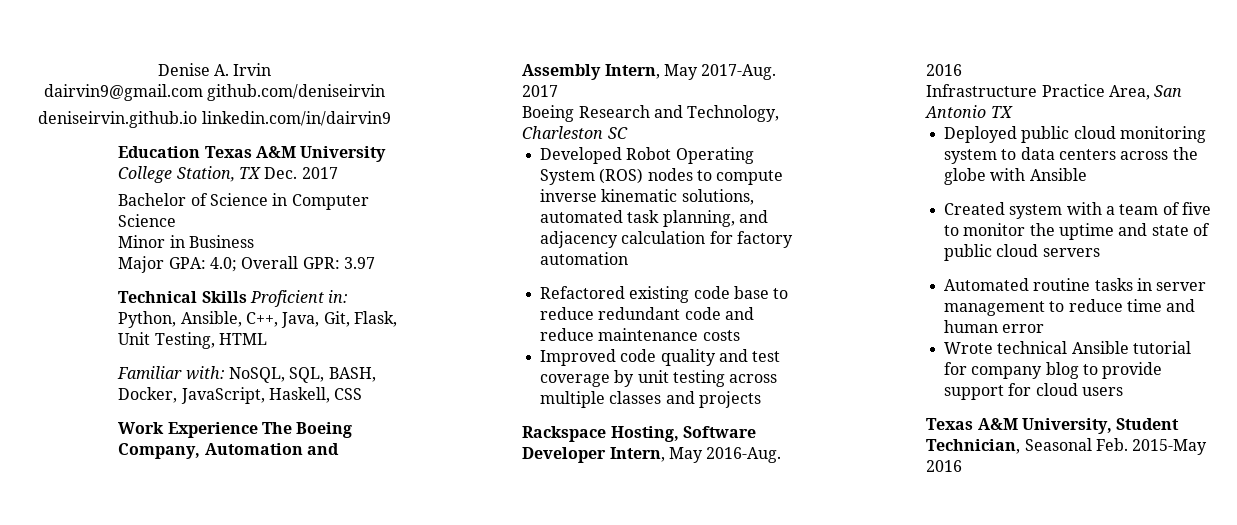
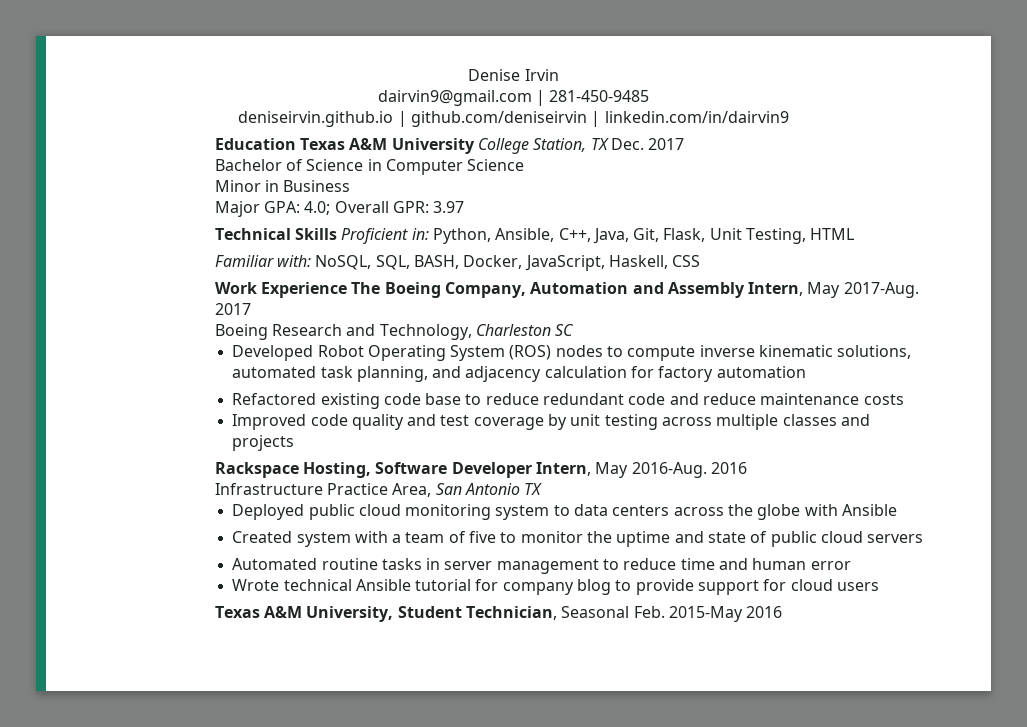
- Denise A. Irvin
+ Denise Irvin
- dairvin9@gmail.com github.com/deniseirvin
+ dairvin9@gmail.com | 281-450-9485
- deniseirvin.github.io linkedin.com/in/dairvin9
+ deniseirvin.github.io | github.com/deniseirvin | linkedin.com/in/dairvin9

